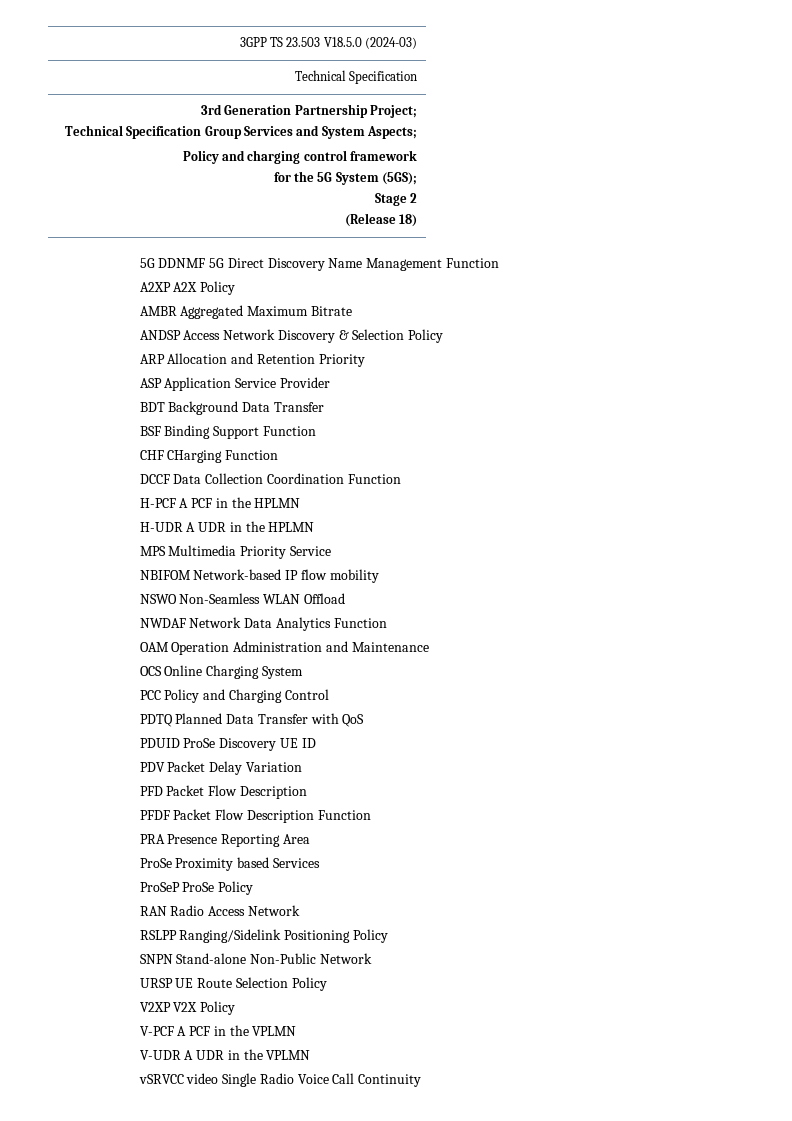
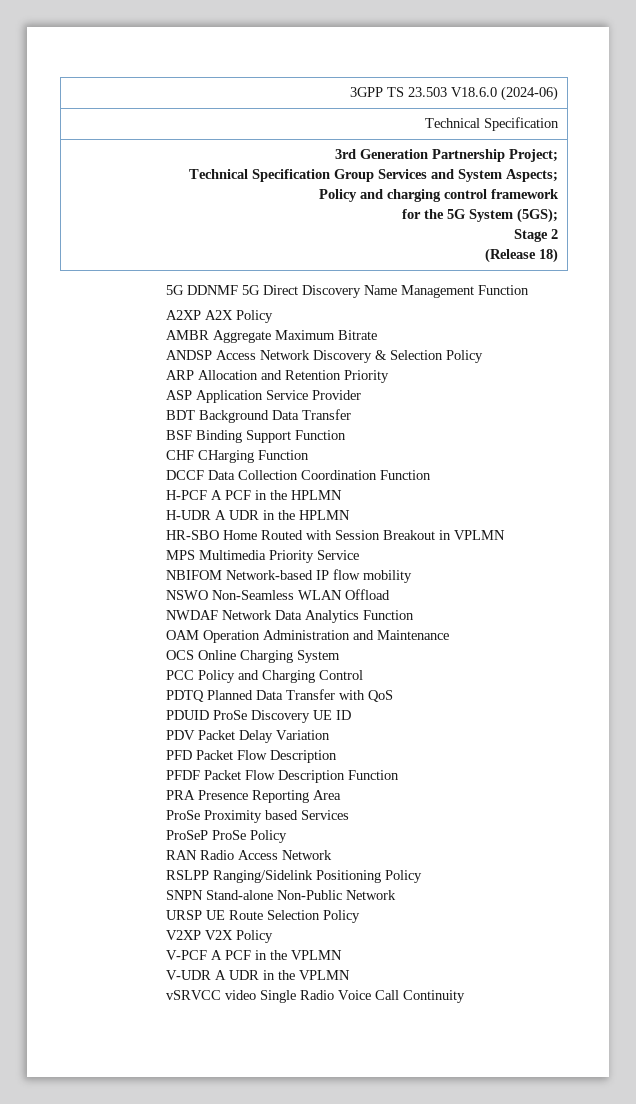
- 3GPP TS 23.503 V18.5.0 (2024-03)
+ 3GPP TS 23.503 V18.6.0 (2024-06)
- AMBR Aggregated Maximum Bitrate
+ AMBR Aggregate Maximum Bitrate
+ HR-SBO Home Routed with Session Breakout in VPLMN

